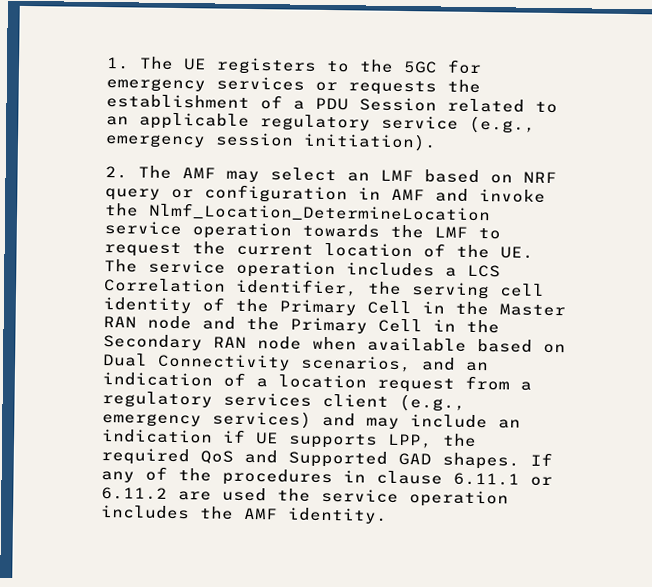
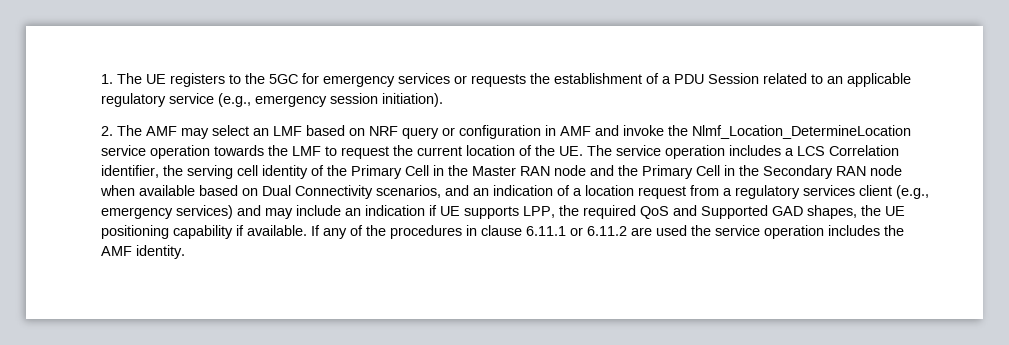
- 2. The AMF may select an LMF based on NRF query or configuration in AMF and invoke the Nlmf_Location_DetermineLocation service operation towards the LMF to request the current location of the UE. The service operation includes a LCS Correlation identifier, the serving cell identity of the Primary Cell in the Master RAN node and the Primary Cell in the Secondary RAN node when available based on Dual Connectivity scenarios, and an indication of a location request from a regulatory services client (e.g., emergency services) and may include an indication if UE supports LPP, the required QoS and Supported GAD shapes.
+ 2. The AMF may select an LMF based on NRF query or configuration in AMF and invoke the Nlmf_Location_DetermineLocation service operation towards the LMF to request the current location of the UE. The service operation includes a LCS Correlation identifier, the serving cell identity of the Primary Cell in the Master RAN node and the Primary Cell in the Secondary RAN node when available based on Dual Connectivity scenarios, and an indication of a location request from a regulatory services client (e.g., emergency services) and may include an indication if UE supports LPP, the required QoS and Supported GAD shapes, the UE positioning capability if available.

